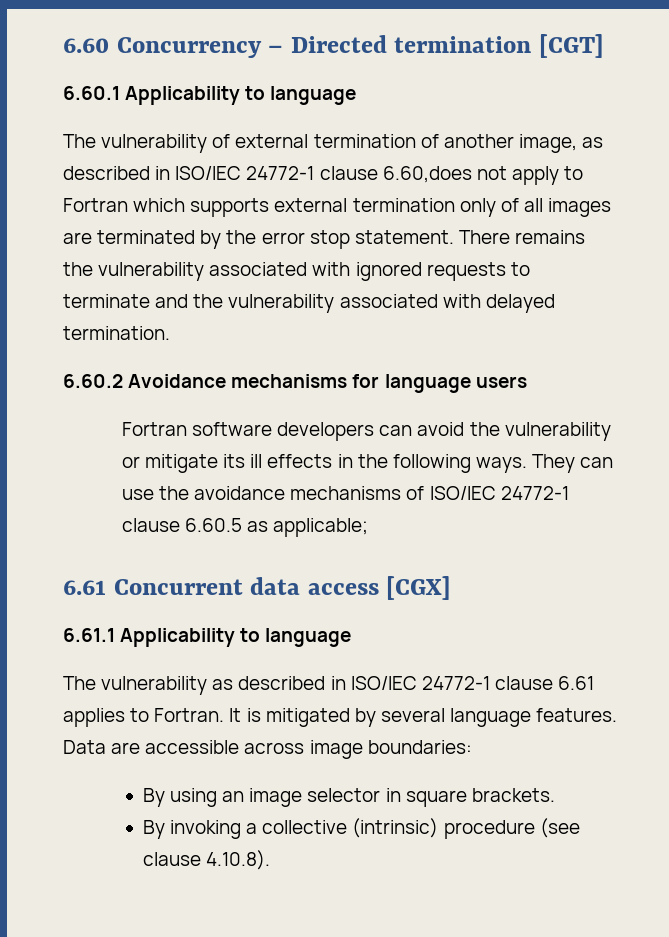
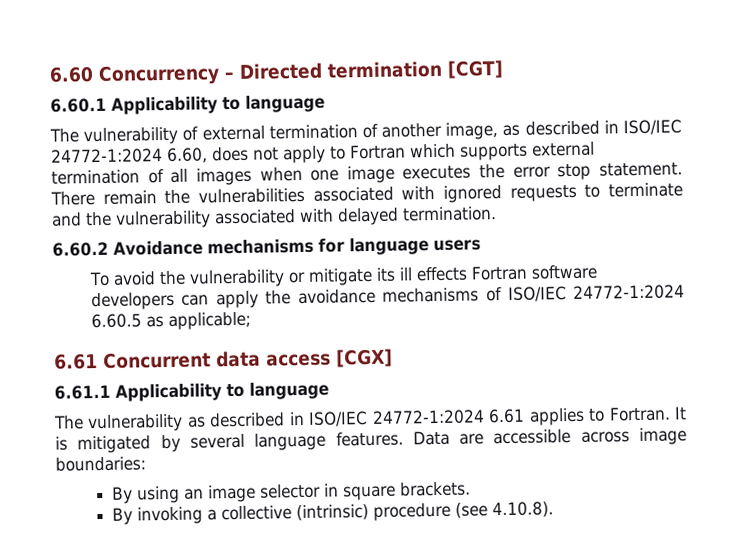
- The vulnerability of external termination of another image, as described in ISO/IEC 24772-1 clause 6.60,does not apply to Fortran which supports external termination only of all images are terminated by the error stop statement.
+ The vulnerability of external termination of another image, as described in ISO/IEC 24772-1:2024 6.60, does not apply to Fortran which supports external termination of all images when one image executes the error stop statement.
- There remains the vulnerability associated with ignored requests to terminate and the vulnerability associated with delayed termination.
+ There remain the vulnerabilities associated with ignored requests to terminate and the vulnerability associated with delayed termination.
- Fortran software developers can avoid the vulnerability or mitigate its ill effects in the following ways. They can use the avoidance mechanisms of ISO/IEC 24772-1 clause 6.60.5 as applicable;
+ To avoid the vulnerability or mitigate its ill effects Fortran software developers can apply the avoidance mechanisms of ISO/IEC 24772-1:2024 6.60.5 as applicable;
- The vulnerability as described in ISO/IEC 24772-1 clause 6.61 applies to Fortran.
+ The vulnerability as described in ISO/IEC 24772-1:2024 6.61 applies to Fortran.
- By invoking a collective (intrinsic) procedure (see clause 4.10.8).
+ By invoking a collective (intrinsic) procedure (see 4.10.8).

